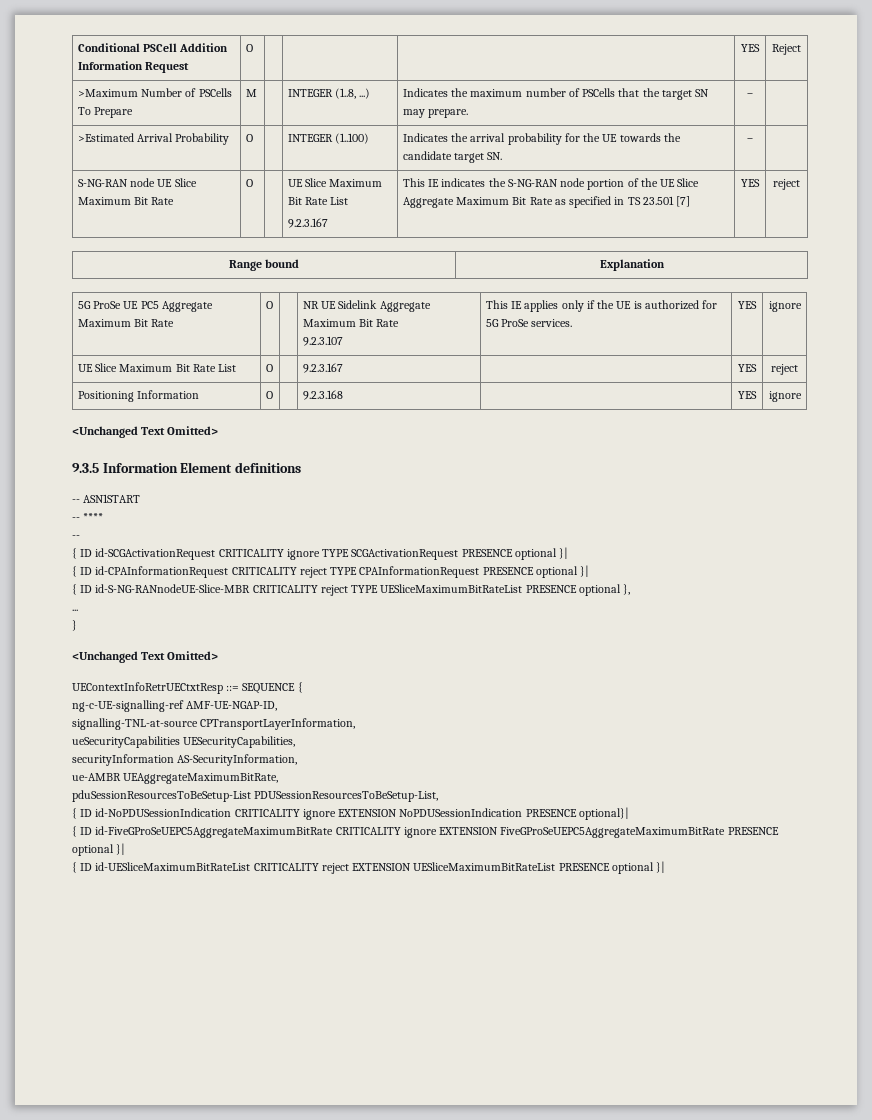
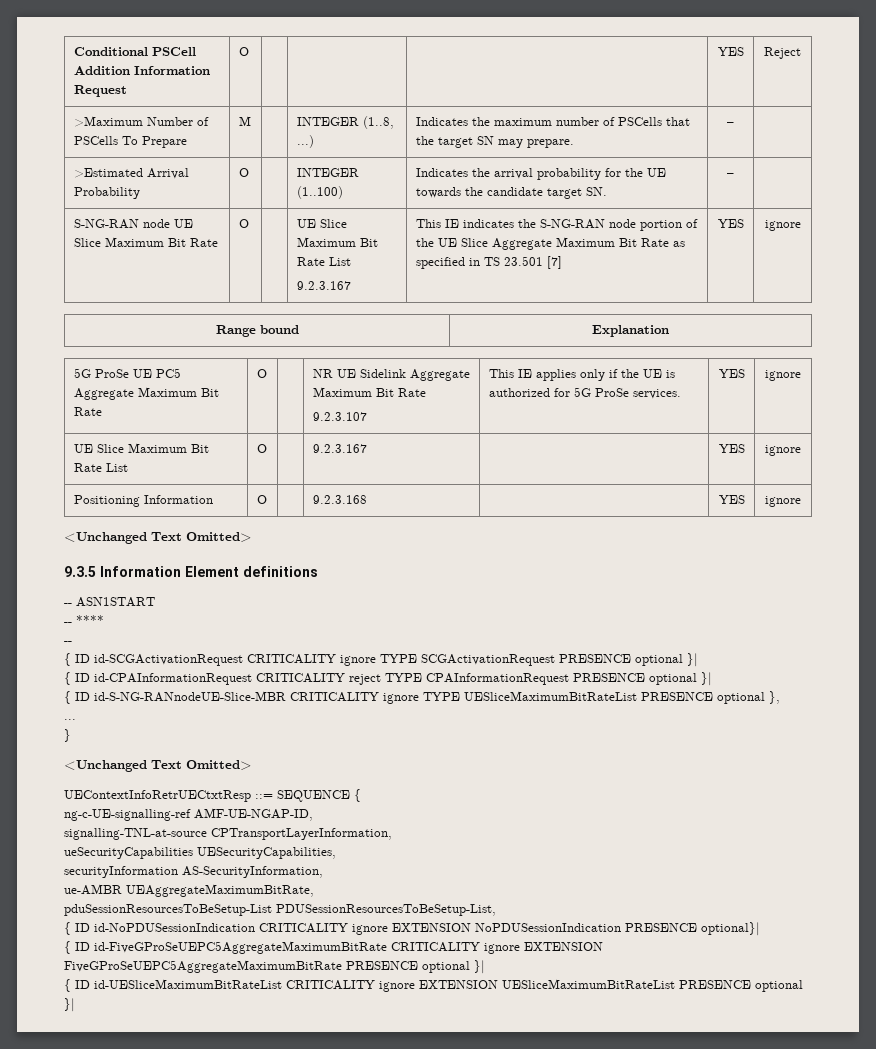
  S-NG-RAN node UE Slice Maximum Bit Rate | O | | UE Slice Maximum Bit Rate List
- 9.2.3.167 | This IE indicates the S-NG-RAN node portion of the UE Slice Aggregate Maximum Bit Rate as specified in TS 23.501 [7] | YES | reject
+ 9.2.3.167 | This IE indicates the S-NG-RAN node portion of the UE Slice Aggregate Maximum Bit Rate as specified in TS 23.501 [7] | YES | ignore
- UE Slice Maximum Bit Rate List | O | | 9.2.3.167 | | YES | reject
+ UE Slice Maximum Bit Rate List | O | | 9.2.3.167 | | YES | ignore
- { ID id-S-NG-RANnodeUE-Slice-MBR CRITICALITY reject TYPE UESliceMaximumBitRateList PRESENCE optional },
+ { ID id-S-NG-RANnodeUE-Slice-MBR CRITICALITY ignore TYPE UESliceMaximumBitRateList PRESENCE optional },
- { ID id-UESliceMaximumBitRateList CRITICALITY reject EXTENSION UESliceMaximumBitRateList PRESENCE optional }|
+ { ID id-UESliceMaximumBitRateList CRITICALITY ignore EXTENSION UESliceMaximumBitRateList PRESENCE optional }|

